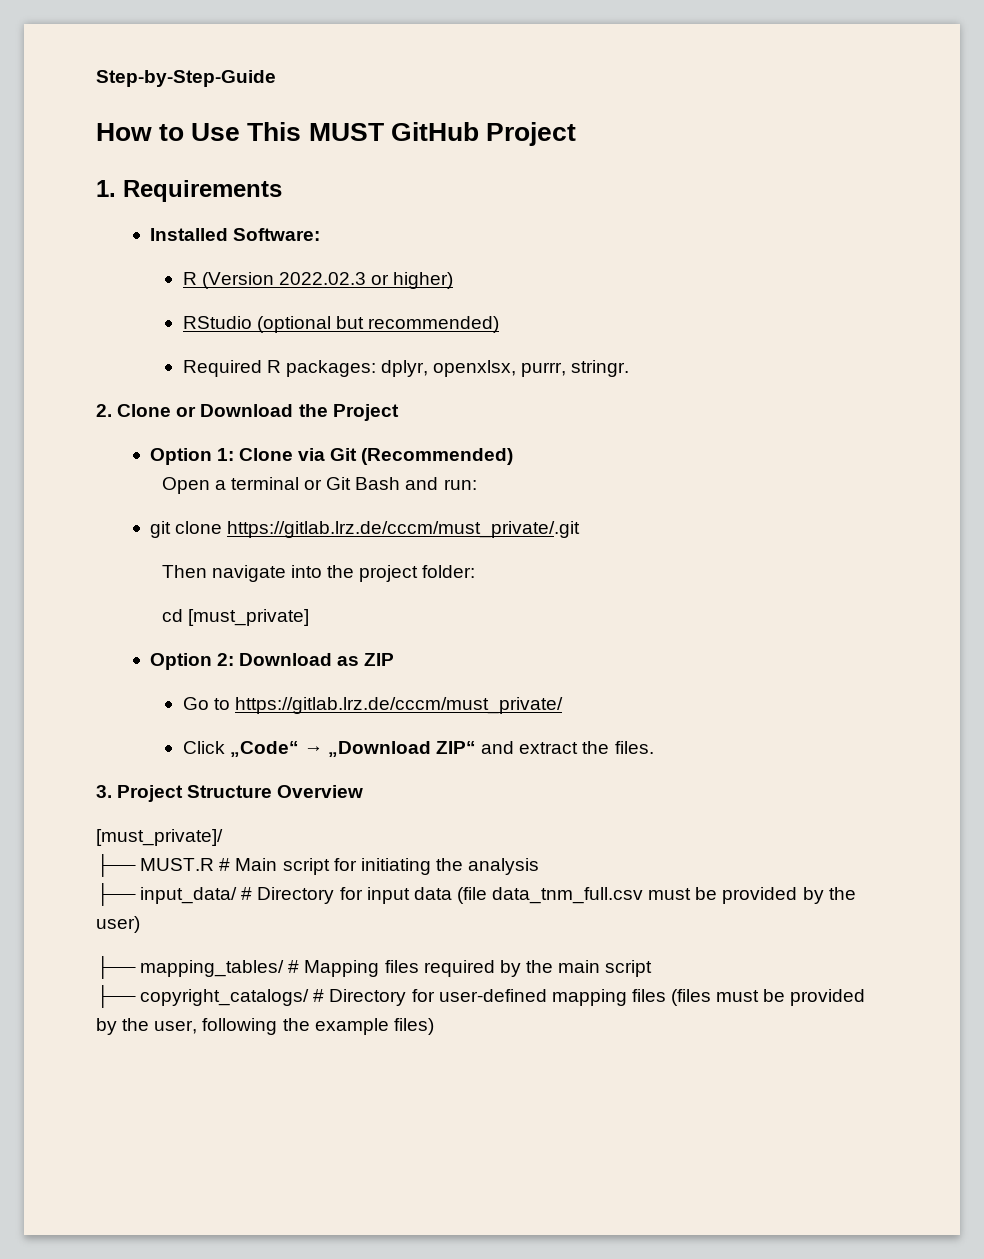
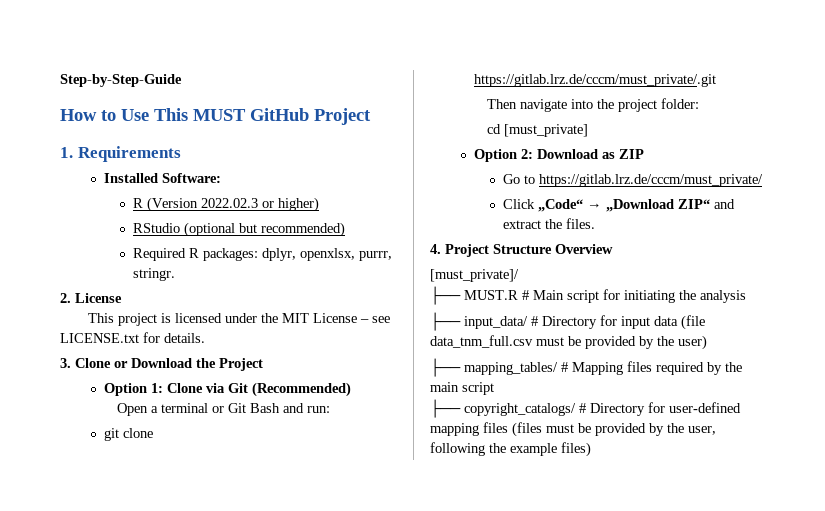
- 2. Clone or Download the Project
+ 2. License
+ This project is licensed under the MIT License – see LICENSE.txt for details.
+ 3. Clone or Download the Project
- 3. Project Structure Overview
+ 4. Project Structure Overview

